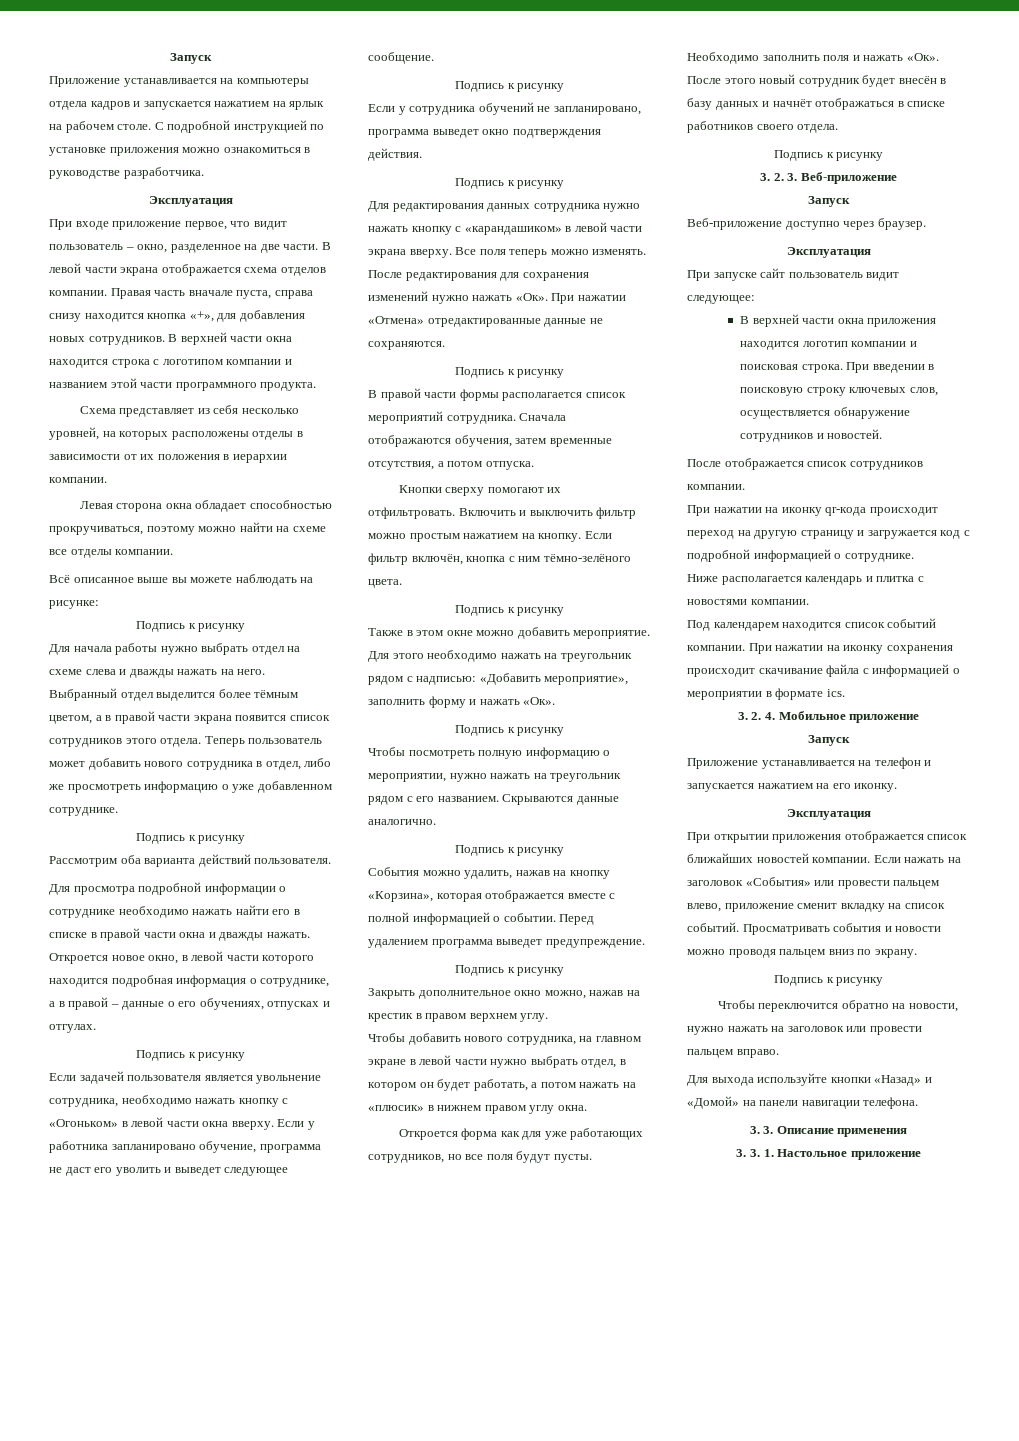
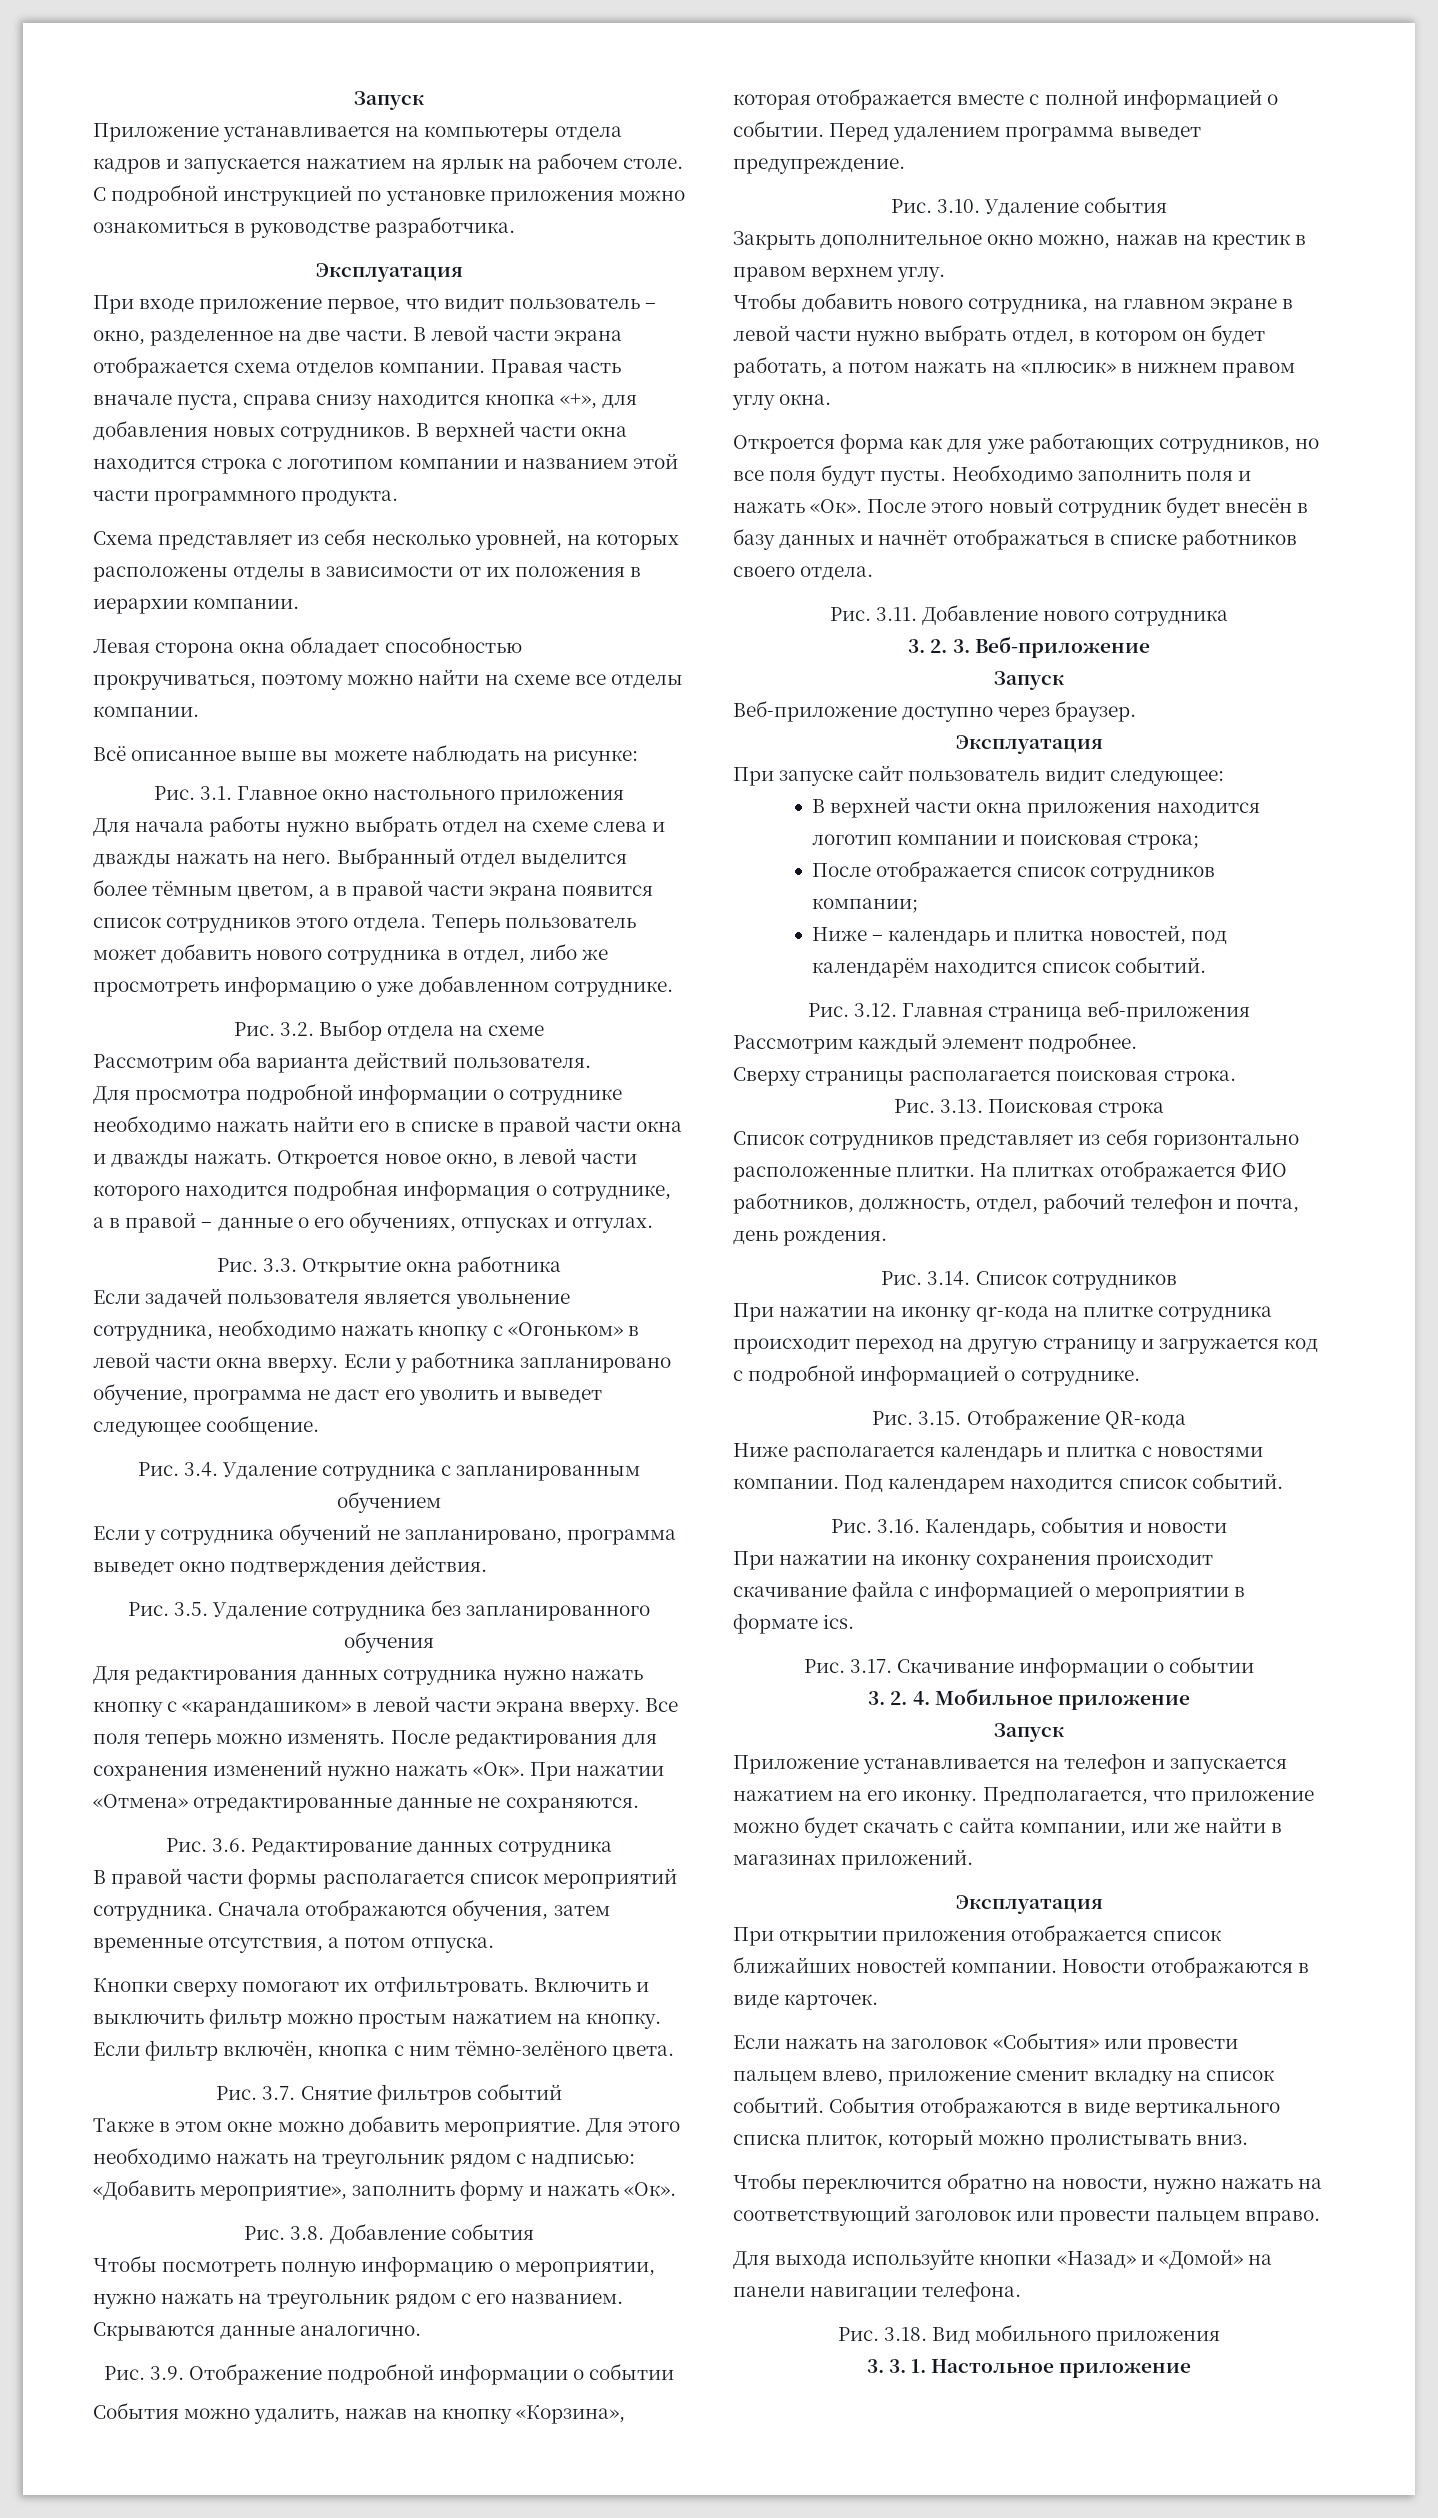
  Всё описанное выше вы можете наблюдать на рисунке:
- Подпись к рисунку
+ Рис. 3.1. Главное окно настольного приложения
  Теперь пользователь может добавить нового сотрудника в отдел, либо же просмотреть информацию о уже добавленном сотруднике.
- Подпись к рисунку
+ Рис. 3.2. Выбор отдела на схеме
  Откроется новое окно, в левой части которого находится подробная информация о сотруднике, а в правой – данные о его обучениях, отпусках и отгулах.
- Подпись к рисунку
+ Рис. 3.3. Открытие окна работника
  Если у работника запланировано обучение, программа не даст его уволить и выведет следующее сообщение.
- Подпись к рисунку
+ Рис. 3.4. Удаление сотрудника с запланированным обучением
  Если у сотрудника обучений не запланировано, программа выведет окно подтверждения действия.
- Подпись к рисунку
+ Рис. 3.5. Удаление сотрудника без запланированного обучения
  После редактирования для сохранения изменений нужно нажать «Ок». При нажатии «Отмена» отредактированные данные не сохраняются.
- Подпись к рисунку
+ Рис. 3.6. Редактирование данных сотрудника
  Если фильтр включён, кнопка с ним тёмно-зелёного цвета.
- Подпись к рисунку
+ Рис. 3.7. Снятие фильтров событий
  Для этого необходимо нажать на треугольник рядом с надписью: «Добавить мероприятие», заполнить форму и нажать «Ок».
- Подпись к рисунку
+ Рис. 3.8. Добавление события
  Скрываются данные аналогично.
- Подпись к рисунку
+ Рис. 3.9. Отображение подробной информации о событии
  Перед удалением программа выведет предупреждение.
- Подпись к рисунку
+ Рис. 3.10. Удаление события
  Необходимо заполнить поля и нажать «Ок». После этого новый сотрудник будет внесён в базу данных и начнёт отображаться в списке работников своего отдела.
- Подпись к рисунку
+ Рис. 3.11. Добавление нового сотрудника
- В верхней части окна приложения находится логотип компании и поисковая строка. При введении в поисковую строку ключевых слов, осуществляется обнаружение сотрудников и новостей.
- После отображается список сотрудников компании.
+ В верхней части окна приложения находится логотип компании и поисковая строка;
+ После отображается список сотрудников компании;
+ Ниже – календарь и плитка новостей, под календарём находится список событий.
+ Рис. 3.12. Главная страница веб-приложения
+ Рассмотрим каждый элемент подробнее.
+ Сверху страницы располагается поисковая строка.
+ Рис. 3.13. Поисковая строка
+ Список сотрудников представляет из себя горизонтально расположенные плитки. На плитках отображается ФИО работников, должность, отдел, рабочий телефон и почта, день рождения.
+ Рис. 3.14. Список сотрудников
- При нажатии на иконку qr-кода происходит переход на другую страницу и загружается код с подробной информацией о сотруднике.
+ При нажатии на иконку qr-кода на плитке сотрудника происходит переход на другую страницу и загружается код с подробной информацией о сотруднике.
+ Рис. 3.15. Отображение QR-кода
- Ниже располагается календарь и плитка с новостями компании.
- Под календарем находится список событий компании. При нажатии на иконку сохранения происходит скачивание файла с информацией о мероприятии в формате ics.
+ Ниже располагается календарь и плитка с новостями компании. Под календарем находится список событий.
+ Рис. 3.16. Календарь, события и новости
+ При нажатии на иконку сохранения происходит скачивание файла с информацией о мероприятии в формате ics.
+ Рис. 3.17. Скачивание информации о событии
+ Предполагается, что приложение можно будет скачать с сайта компании, или же найти в магазинах приложений.
- При открытии приложения отображается список ближайших новостей компании. Если нажать на заголовок «События» или провести пальцем влево, приложение сменит вкладку на список событий.
+ При открытии приложения отображается список ближайших новостей компании. Новости отображаются в виде карточек.
+ Если нажать на заголовок «События» или провести пальцем влево, приложение сменит вкладку на список событий.
- Просматривать события и новости можно проводя пальцем вниз по экрану.
- Подпись к рисунку
+ События отображаются в виде вертикального списка плиток, который можно пролистывать вниз.
- Чтобы переключится обратно на новости, нужно нажать на заголовок или провести пальцем вправо.
+ Чтобы переключится обратно на новости, нужно нажать на соответствующий заголовок или провести пальцем вправо.
- 3. 3. Описание применения
+ Рис. 3.18. Вид мобильного приложения

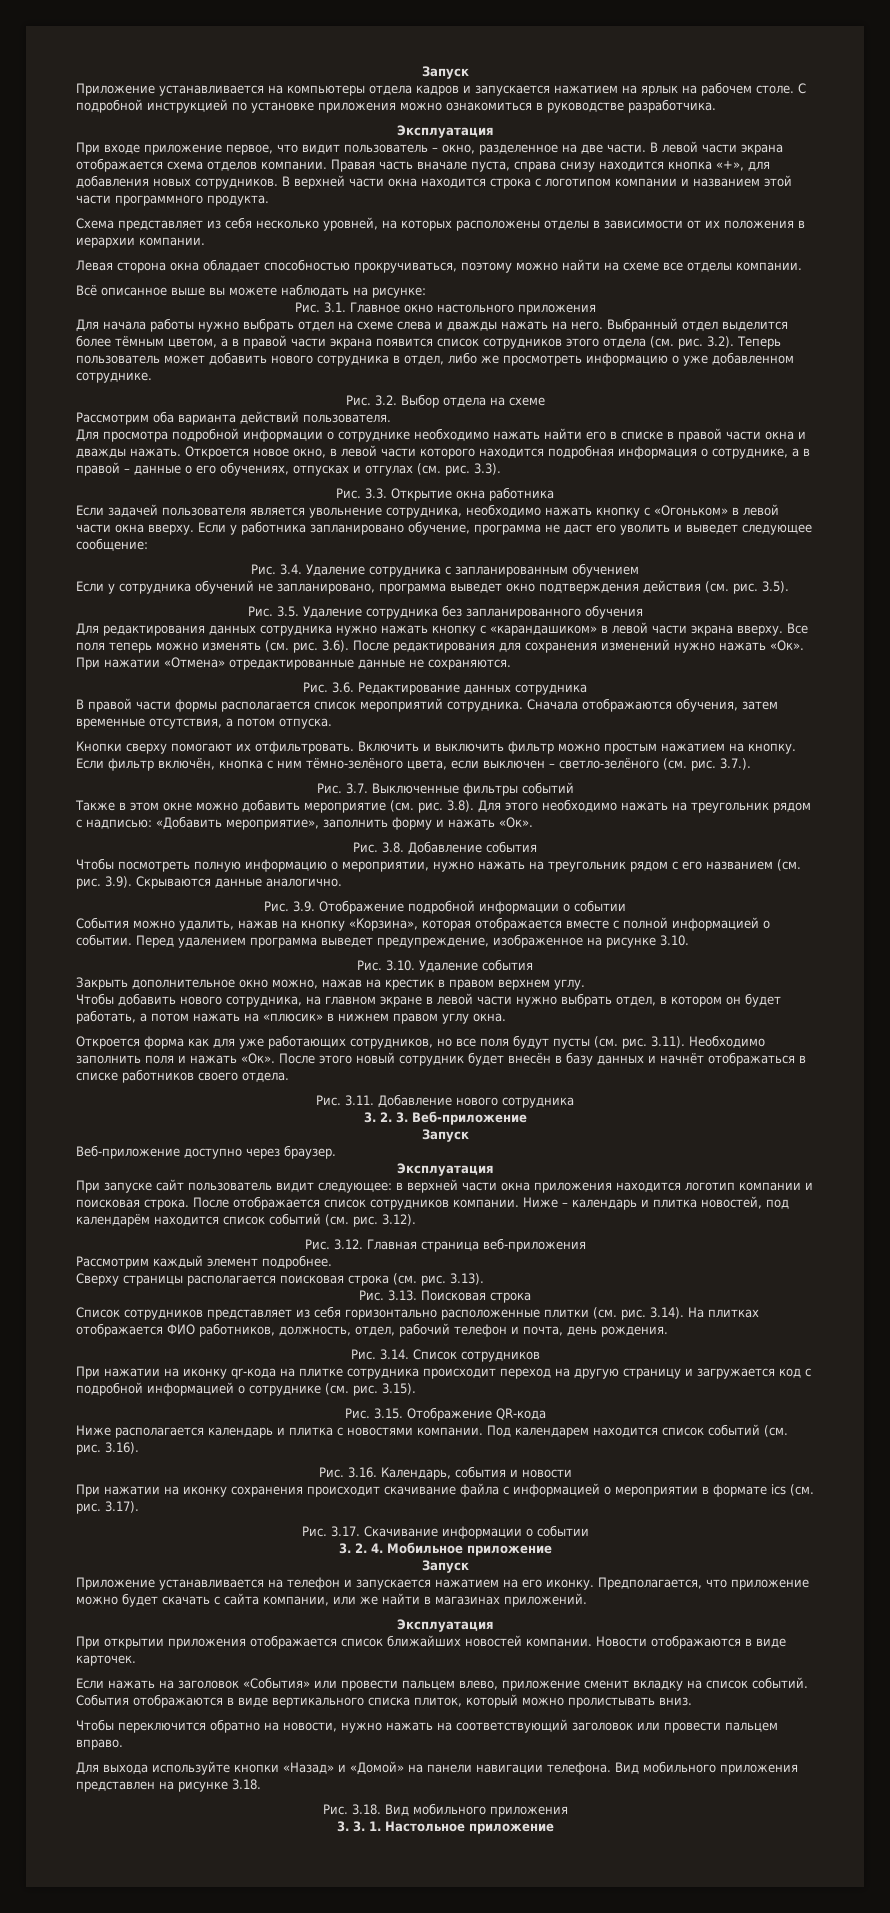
- Выбранный отдел выделится более тёмным цветом, а в правой части экрана появится список сотрудников этого отдела. Теперь пользователь может добавить нового сотрудника в отдел, либо же просмотреть информацию о уже добавленном сотруднике.
+ Выбранный отдел выделится более тёмным цветом, а в правой части экрана появится список сотрудников этого отдела (см. рис. 3.2). Теперь пользователь может добавить нового сотрудника в отдел, либо же просмотреть информацию о уже добавленном сотруднике.
- Откроется новое окно, в левой части которого находится подробная информация о сотруднике, а в правой – данные о его обучениях, отпусках и отгулах.
+ Откроется новое окно, в левой части которого находится подробная информация о сотруднике, а в правой – данные о его обучениях, отпусках и отгулах (см. рис. 3.3).
- Если у работника запланировано обучение, программа не даст его уволить и выведет следующее сообщение.
+ Если у работника запланировано обучение, программа не даст его уволить и выведет следующее сообщение:
- Если у сотрудника обучений не запланировано, программа выведет окно подтверждения действия.
+ Если у сотрудника обучений не запланировано, программа выведет окно подтверждения действия (см. рис. 3.5).
- Все поля теперь можно изменять. После редактирования для сохранения изменений нужно нажать «Ок». При нажатии «Отмена» отредактированные данные не сохраняются.
+ Все поля теперь можно изменять (см. рис. 3.6). После редактирования для сохранения изменений нужно нажать «Ок». При нажатии «Отмена» отредактированные данные не сохраняются.
- Если фильтр включён, кнопка с ним тёмно-зелёного цвета.
+ Если фильтр включён, кнопка с ним тёмно-зелёного цвета, если выключен – светло-зелёного (см. рис. 3.7.).
- Рис. 3.7. Снятие фильтров событий
+ Рис. 3.7. Выключенные фильтры событий
- Также в этом окне можно добавить мероприятие. Для этого необходимо нажать на треугольник рядом с надписью: «Добавить мероприятие», заполнить форму и нажать «Ок».
+ Также в этом окне можно добавить мероприятие (см. рис. 3.8). Для этого необходимо нажать на треугольник рядом с надписью: «Добавить мероприятие», заполнить форму и нажать «Ок».
- Чтобы посмотреть полную информацию о мероприятии, нужно нажать на треугольник рядом с его названием. Скрываются данные аналогично.
+ Чтобы посмотреть полную информацию о мероприятии, нужно нажать на треугольник рядом с его названием (см. рис. 3.9). Скрываются данные аналогично.
- Перед удалением программа выведет предупреждение.
+ Перед удалением программа выведет предупреждение, изображенное на рисунке 3.10.
- Откроется форма как для уже работающих сотрудников, но все поля будут пусты. Необходимо заполнить поля и нажать «Ок». После этого новый сотрудник будет внесён в базу данных и начнёт отображаться в списке работников своего отдела.
+ Откроется форма как для уже работающих сотрудников, но все поля будут пусты (см. рис. 3.11). Необходимо заполнить поля и нажать «Ок». После этого новый сотрудник будет внесён в базу данных и начнёт отображаться в списке работников своего отдела.
- При запуске сайт пользователь видит следующее:
- В верхней части окна приложения находится логотип компании и поисковая строка;
- После отображается список сотрудников компании;
- Ниже – календарь и плитка новостей, под календарём находится список событий.
+ При запуске сайт пользователь видит следующее: в верхней части окна приложения находится логотип компании и поисковая строка. После отображается список сотрудников компании. Ниже – календарь и плитка новостей, под календарём находится список событий (см. рис. 3.12).
- Сверху страницы располагается поисковая строка.
+ Сверху страницы располагается поисковая строка (см. рис. 3.13).
- Список сотрудников представляет из себя горизонтально расположенные плитки. На плитках отображается ФИО работников, должность, отдел, рабочий телефон и почта, день рождения.
+ Список сотрудников представляет из себя горизонтально расположенные плитки (см. рис. 3.14). На плитках отображается ФИО работников, должность, отдел, рабочий телефон и почта, день рождения.
- При нажатии на иконку qr-кода на плитке сотрудника происходит переход на другую страницу и загружается код с подробной информацией о сотруднике.
+ При нажатии на иконку qr-кода на плитке сотрудника происходит переход на другую страницу и загружается код с подробной информацией о сотруднике (см. рис. 3.15).
- Под календарем находится список событий.
+ Под календарем находится список событий (см. рис. 3.16).
- При нажатии на иконку сохранения происходит скачивание файла с информацией о мероприятии в формате ics.
+ При нажатии на иконку сохранения происходит скачивание файла с информацией о мероприятии в формате ics (см. рис. 3.17).
+ Вид мобильного приложения представлен на рисунке 3.18.

